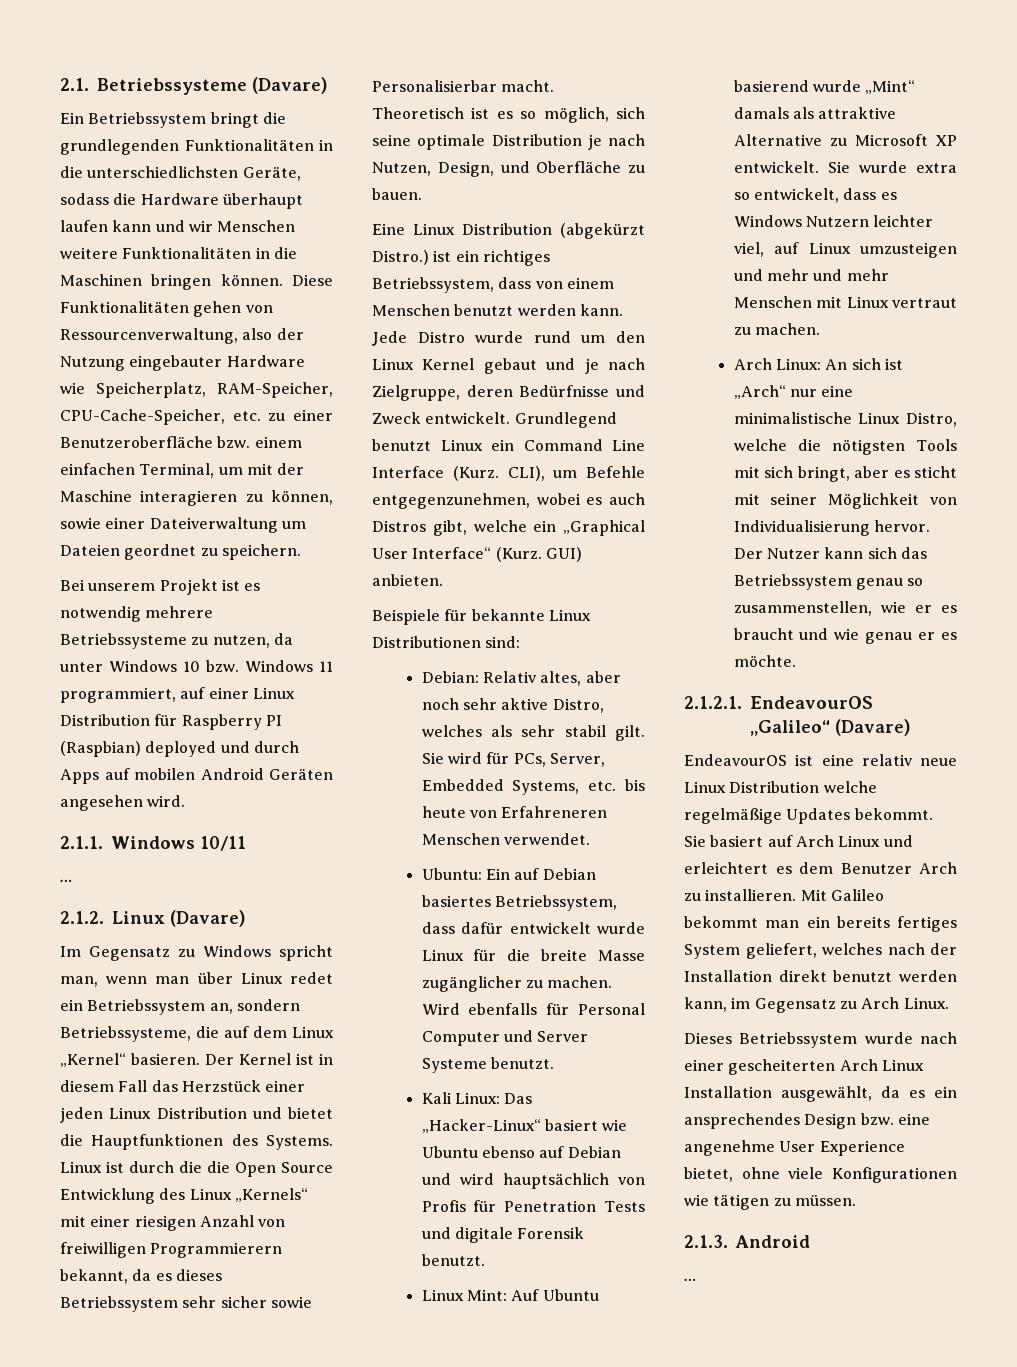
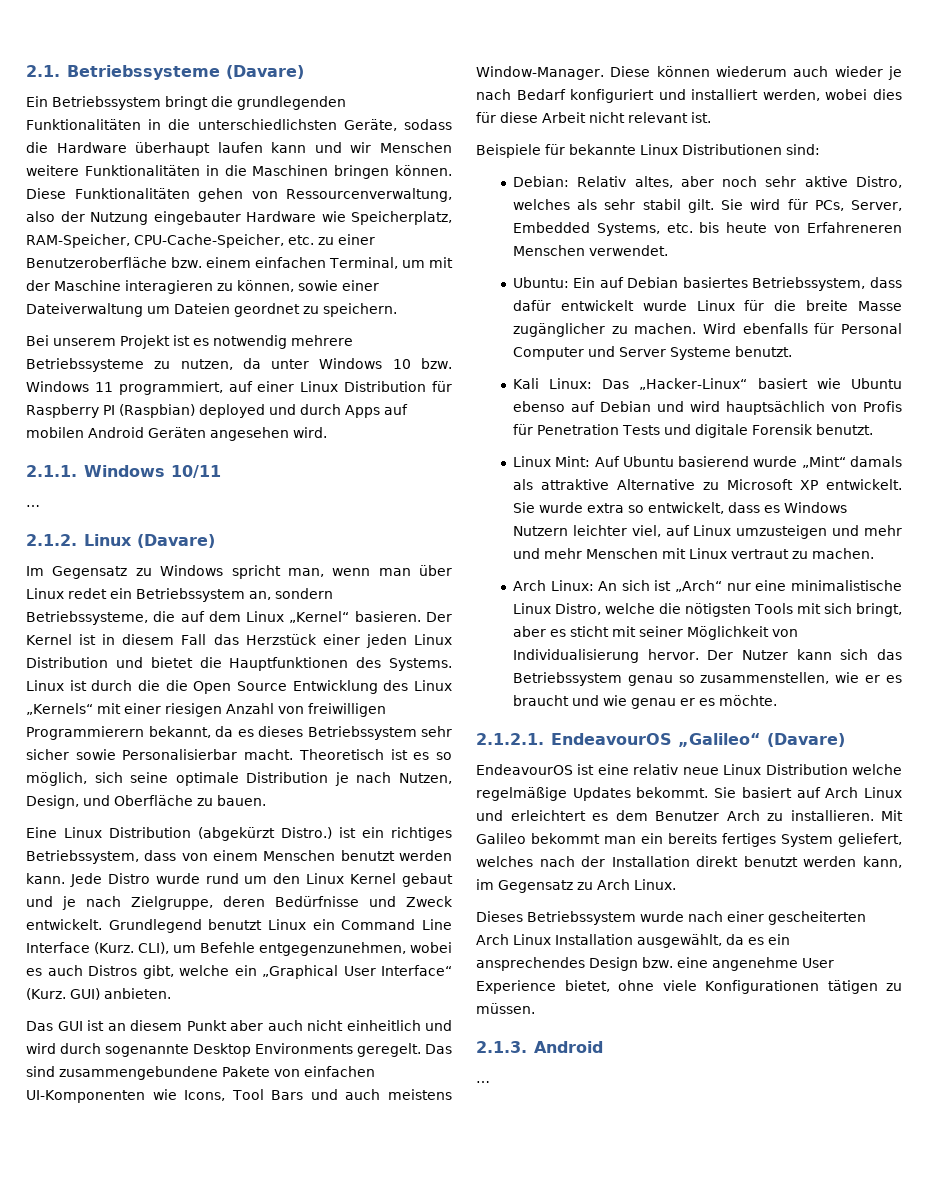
+ Das GUI ist an diesem Punkt aber auch nicht einheitlich und wird durch sogenannte Desktop Environments geregelt. Das sind zusammengebundene Pakete von einfachen UI-Komponenten wie Icons, Tool Bars und auch meistens Window-Manager. Diese können wiederum auch wieder je nach Bedarf konfiguriert und installiert werden, wobei dies für diese Arbeit nicht relevant ist.
- Dieses Betriebssystem wurde nach einer gescheiterten Arch Linux Installation ausgewählt, da es ein ansprechendes Design bzw. eine angenehme User Experience bietet, ohne viele Konfigurationen wie tätigen zu müssen.
+ Dieses Betriebssystem wurde nach einer gescheiterten Arch Linux Installation ausgewählt, da es ein ansprechendes Design bzw. eine angenehme User Experience bietet, ohne viele Konfigurationen tätigen zu müssen.

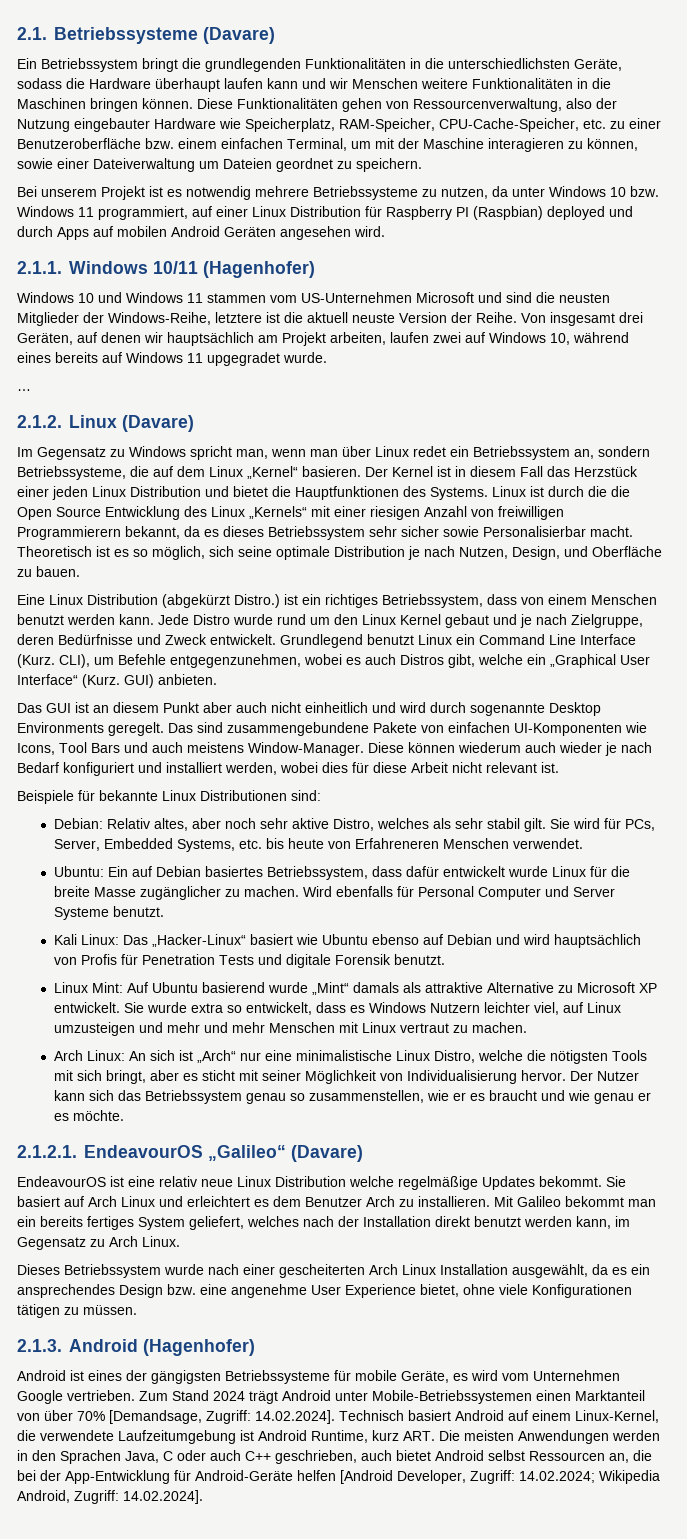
- 2.1.1. Windows 10/11
+ 2.1.1. Windows 10/11 (Hagenhofer)
+ Windows 10 und Windows 11 stammen vom US-Unternehmen Microsoft und sind die neusten Mitglieder der Windows-Reihe, letztere ist die aktuell neuste Version der Reihe. Von insgesamt drei Geräten, auf denen wir hauptsächlich am Projekt arbeiten, laufen zwei auf Windows 10, während eines bereits auf Windows 11 upgegradet wurde.
- 2.1.3. Android
- …
+ 2.1.3. Android (Hagenhofer)
+ Android ist eines der gängigsten Betriebssysteme für mobile Geräte, es wird vom Unternehmen Google vertrieben. Zum Stand 2024 trägt Android unter Mobile-Betriebssystemen einen Marktanteil von über 70% [Demandsage, Zugriff: 14.02.2024]. Technisch basiert Android auf einem Linux-Kernel, die verwendete Laufzeitumgebung ist Android Runtime, kurz ART. Die meisten Anwendungen werden in den Sprachen Java, C oder auch C++ geschrieben, auch bietet Android selbst Ressourcen an, die bei der App-Entwicklung für Android-Geräte helfen [Android Developer, Zugriff: 14.02.2024; Wikipedia Android, Zugriff: 14.02.2024].

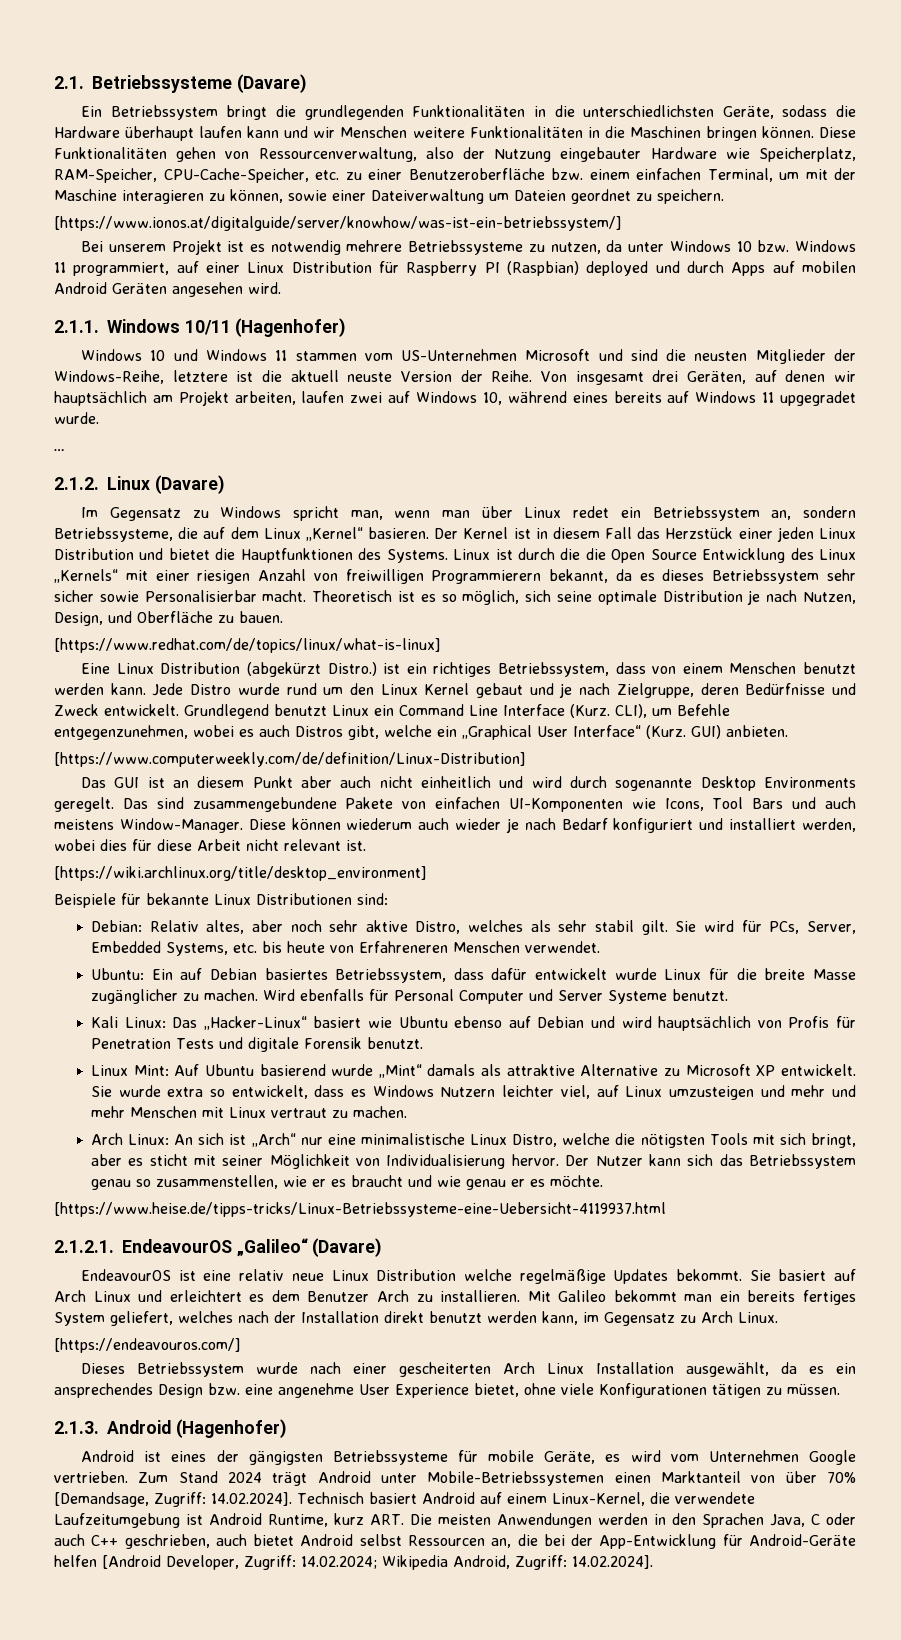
+ [https://www.ionos.at/digitalguide/server/knowhow/was-ist-ein-betriebssystem/]
+ [https://www.redhat.com/de/topics/linux/what-is-linux]
+ [https://www.computerweekly.com/de/definition/Linux-Distribution]
+ [https://wiki.archlinux.org/title/desktop_environment]
+ [https://www.heise.de/tipps-tricks/Linux-Betriebssysteme-eine-Uebersicht-4119937.html
+ [https://endeavouros.com/]

